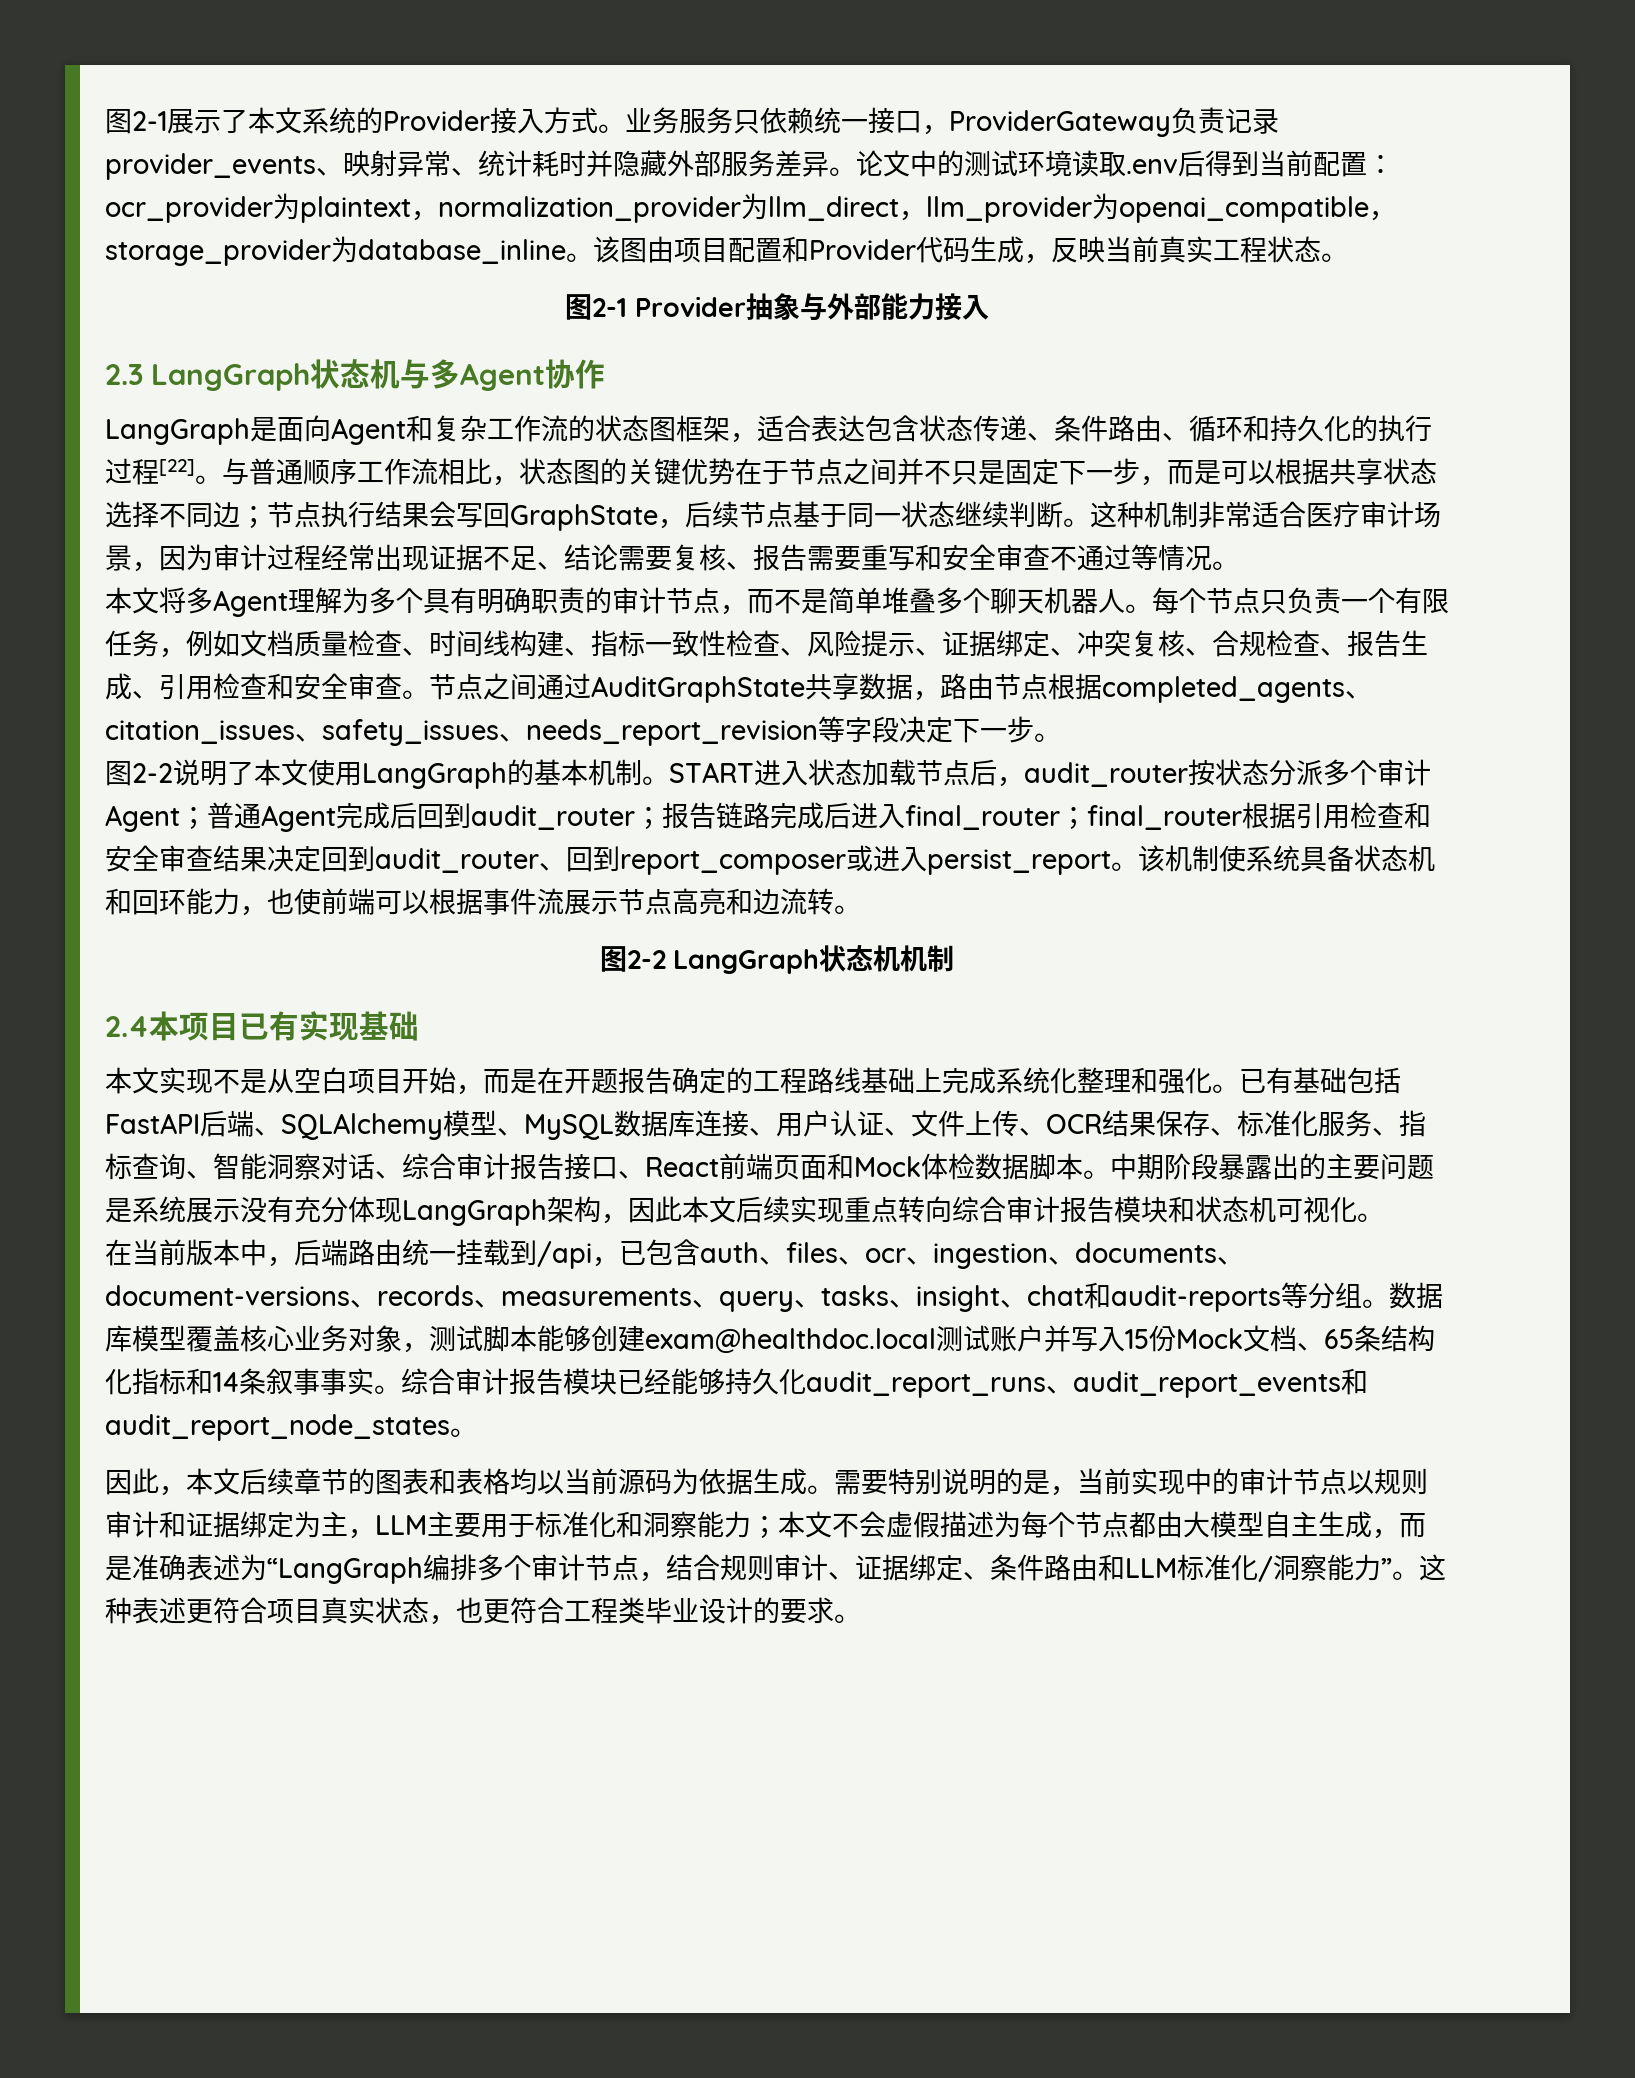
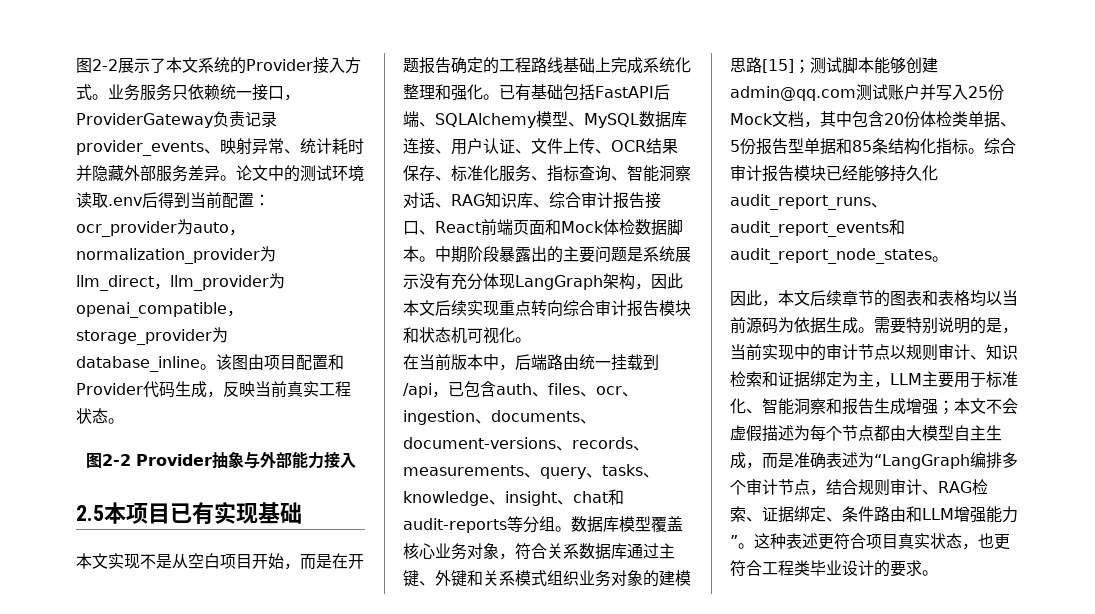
- 图2-1展示了本文系统的Provider接入方式。
+ 图2-2展示了本文系统的Provider接入方式。
- 论文中的测试环境读取.env后得到当前配置：ocr_provider为plaintext，normalization_provider为llm_direct，llm_provider为openai_compatible，storage_provider为database_inline。
+ 论文中的测试环境读取.env后得到当前配置：ocr_provider为auto，normalization_provider为llm_direct，llm_provider为openai_compatible，storage_provider为database_inline。
- 图2-1 Provider抽象与外部能力接入
+ 图2-2 Provider抽象与外部能力接入
- 2.3 LangGraph状态机与多Agent协作
- LangGraph是面向Agent和复杂工作流的状态图框架，适合表达包含状态传递、条件路由、循环和持久化的执行过程[22]。与普通顺序工作流相比，状态图的关键优势在于节点之间并不只是固定下一步，而是可以根据共享状态选择不同边；节点执行结果会写回GraphState，后续节点基于同一状态继续判断。这种机制非常适合医疗审计场景，因为审计过程经常出现证据不足、结论需要复核、报告需要重写和安全审查不通过等情况。
- 本文将多Agent理解为多个具有明确职责的审计节点，而不是简单堆叠多个聊天机器人。每个节点只负责一个有限任务，例如文档质量检查、时间线构建、指标一致性检查、风险提示、证据绑定、冲突复核、合规检查、报告生成、引用检查和安全审查。节点之间通过AuditGraphState共享数据，路由节点根据completed_agents、citation_issues、safety_issues、needs_report_revision等字段决定下一步。
- 图2-2说明了本文使用LangGraph的基本机制。START进入状态加载节点后，audit_router按状态分派多个审计Agent；普通Agent完成后回到audit_router；报告链路完成后进入final_router；final_router根据引用检查和安全审查结果决定回到audit_router、回到report_composer或进入persist_report。该机制使系统具备状态机和回环能力，也使前端可以根据事件流展示节点高亮和边流转。
- 图2-2 LangGraph状态机机制
- 2.4本项目已有实现基础
+ 2.5本项目已有实现基础
- 已有基础包括FastAPI后端、SQLAlchemy模型、MySQL数据库连接、用户认证、文件上传、OCR结果保存、标准化服务、指标查询、智能洞察对话、综合审计报告接口、React前端页面和Mock体检数据脚本。
+ 已有基础包括FastAPI后端、SQLAlchemy模型、MySQL数据库连接、用户认证、文件上传、OCR结果保存、标准化服务、指标查询、智能洞察对话、RAG知识库、综合审计报告接口、React前端页面和Mock体检数据脚本。
- 在当前版本中，后端路由统一挂载到/api，已包含auth、files、ocr、ingestion、documents、document-versions、records、measurements、query、tasks、insight、chat和audit-reports等分组。
+ 在当前版本中，后端路由统一挂载到/api，已包含auth、files、ocr、ingestion、documents、document-versions、records、measurements、query、tasks、knowledge、insight、chat和audit-reports等分组。
- 数据库模型覆盖核心业务对象，测试脚本能够创建exam@healthdoc.local测试账户并写入15份Mock文档、65条结构化指标和14条叙事事实。
+ 数据库模型覆盖核心业务对象，符合关系数据库通过主键、外键和关系模式组织业务对象的建模思路[15]；测试脚本能够创建admin@qq.com测试账户并写入25份Mock文档，其中包含20份体检类单据、5份报告型单据和85条结构化指标。
- 需要特别说明的是，当前实现中的审计节点以规则审计和证据绑定为主，LLM主要用于标准化和洞察能力；本文不会虚假描述为每个节点都由大模型自主生成，而是准确表述为“LangGraph编排多个审计节点，结合规则审计、证据绑定、条件路由和LLM标准化/洞察能力”。
+ 需要特别说明的是，当前实现中的审计节点以规则审计、知识检索和证据绑定为主，LLM主要用于标准化、智能洞察和报告生成增强；本文不会虚假描述为每个节点都由大模型自主生成，而是准确表述为“LangGraph编排多个审计节点，结合规则审计、RAG检索、证据绑定、条件路由和LLM增强能力”。

